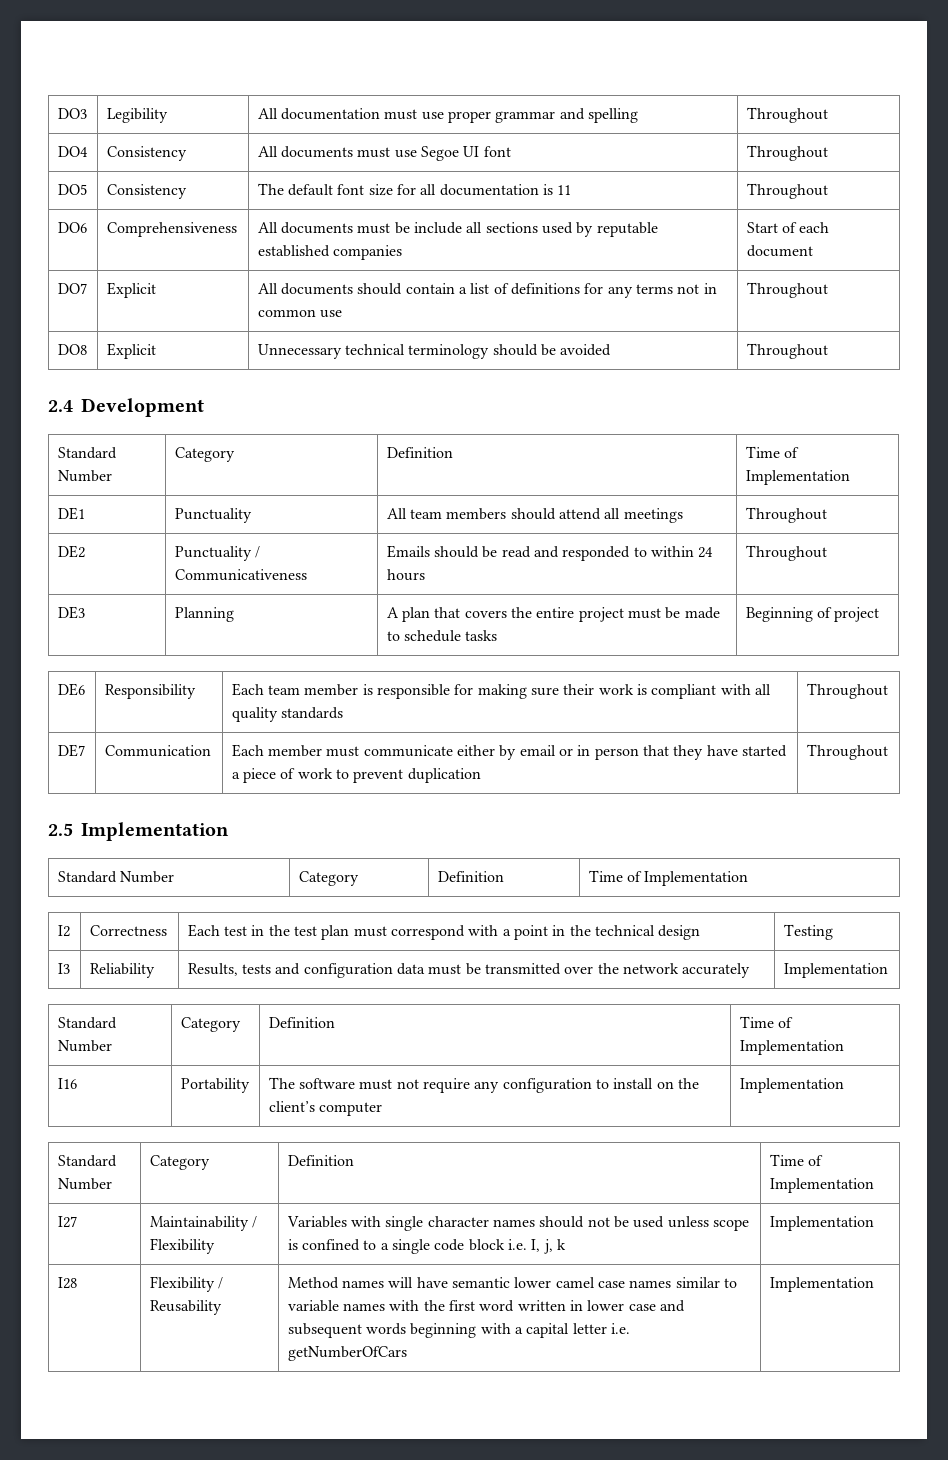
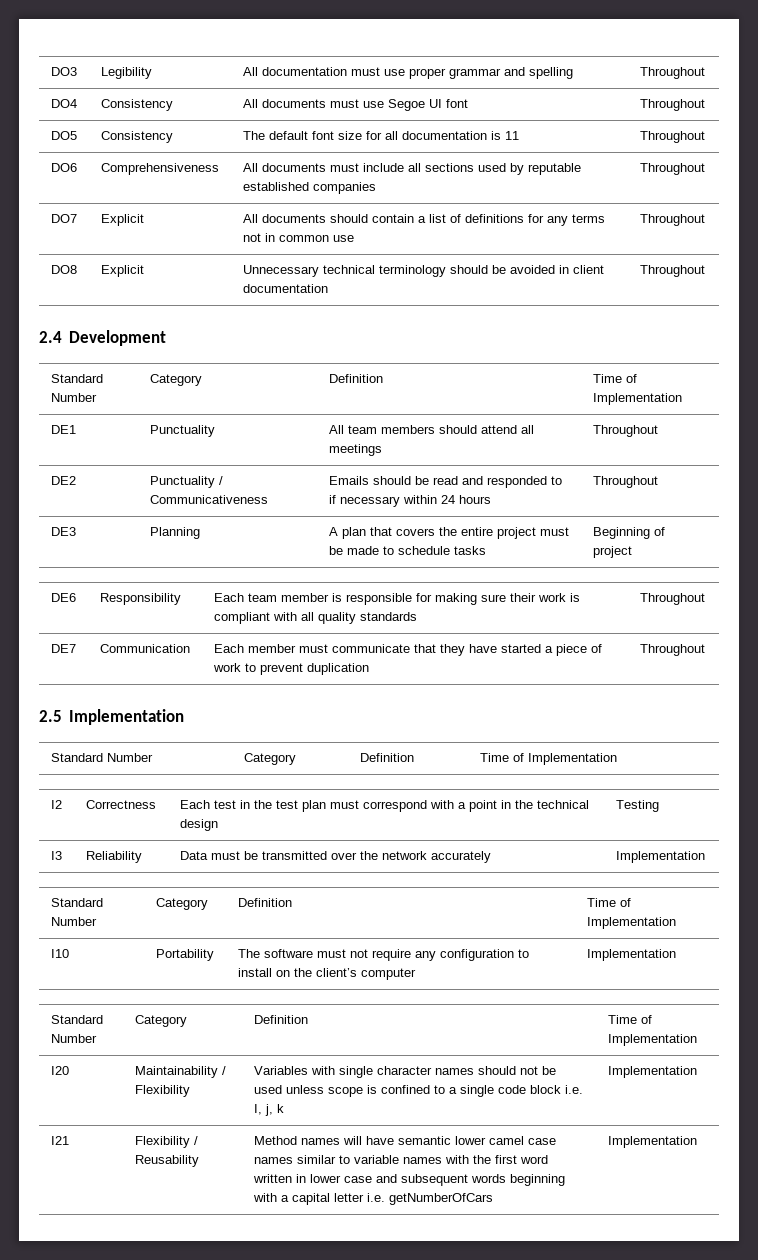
- DO6 | Comprehensiveness | All documents must be include all sections used by reputable established companies | Start of each document
+ DO6 | Comprehensiveness | All documents must include all sections used by reputable established companies | Throughout
- DO8 | Explicit | Unnecessary technical terminology should be avoided | Throughout
+ DO8 | Explicit | Unnecessary technical terminology should be avoided in client documentation | Throughout
- DE2 | Punctuality / Communicativeness | Emails should be read and responded to within 24 hours | Throughout
+ DE2 | Punctuality / Communicativeness | Emails should be read and responded to if necessary within 24 hours | Throughout
- DE7 | Communication | Each member must communicate either by email or in person that they have started a piece of work to prevent duplication | Throughout
+ DE7 | Communication | Each member must communicate that they have started a piece of work to prevent duplication | Throughout
- I3 | Reliability | Results, tests and configuration data must be transmitted over the network accurately | Implementation
+ I3 | Reliability | Data must be transmitted over the network accurately | Implementation
- I16 | Portability | The software must not require any configuration to install on the client’s computer | Implementation
+ I10 | Portability | The software must not require any configuration to install on the client’s computer | Implementation
- I27 | Maintainability / Flexibility | Variables with single character names should not be used unless scope is confined to a single code block i.e. I, j, k | Implementation
+ I20 | Maintainability / Flexibility | Variables with single character names should not be used unless scope is confined to a single code block i.e. I, j, k | Implementation
- I28 | Flexibility / Reusability | Method names will have semantic lower camel case names similar to variable names with the first word written in lower case and subsequent words beginning with a capital letter i.e. getNumberOfCars | Implementation
+ I21 | Flexibility / Reusability | Method names will have semantic lower camel case names similar to variable names with the first word written in lower case and subsequent words beginning with a capital letter i.e. getNumberOfCars | Implementation

